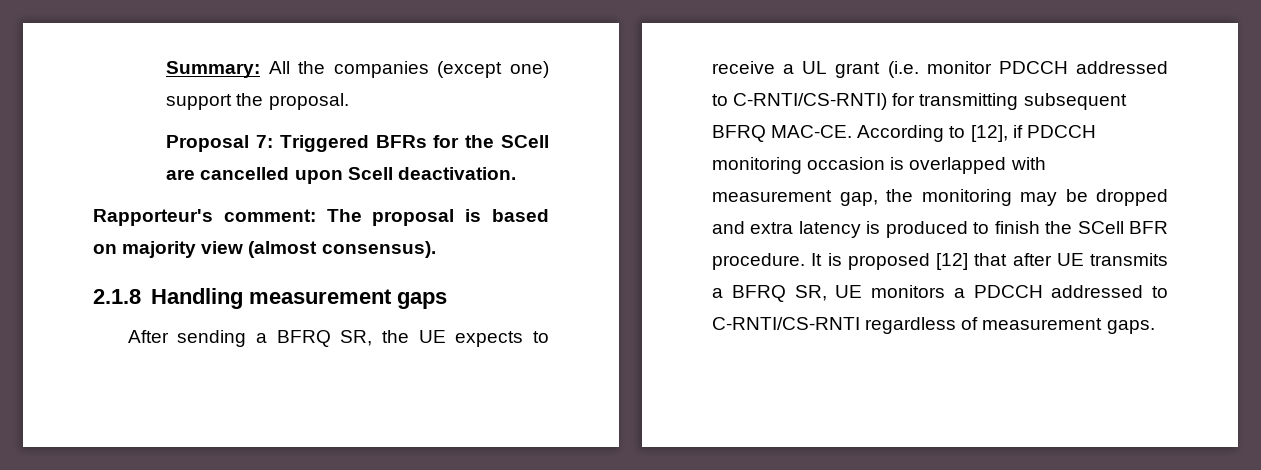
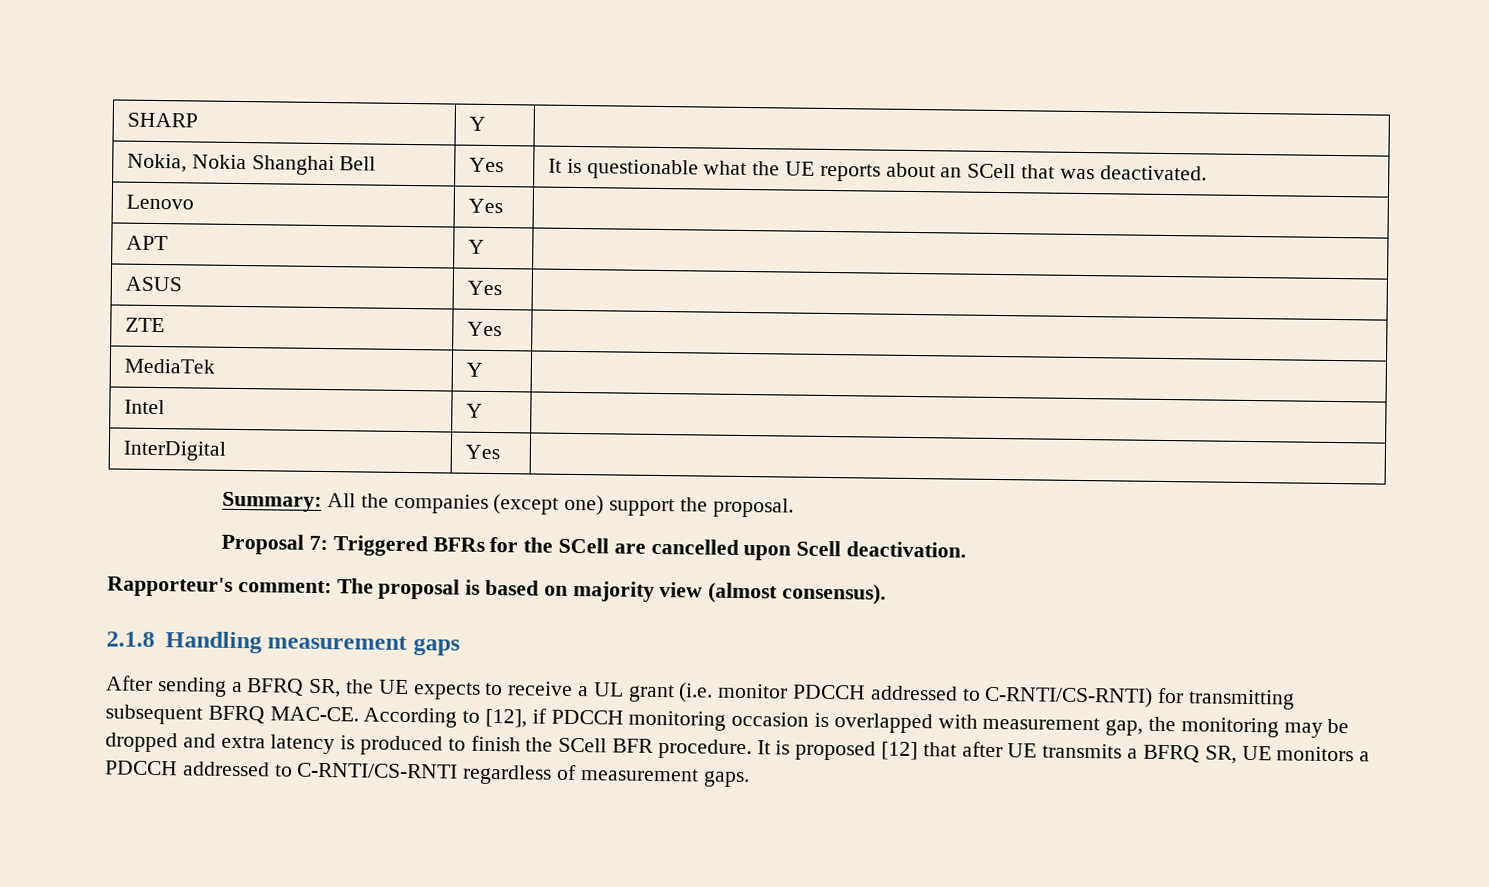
+ SHARP | Y |
+ Nokia, Nokia Shanghai Bell | Yes | It is questionable what the UE reports about an SCell that was deactivated.
+ Lenovo | Yes |
+ APT | Y |
+ ASUS | Yes |
+ ZTE | Yes |
+ MediaTek | Y |
+ Intel | Y |
+ InterDigital | Yes |

